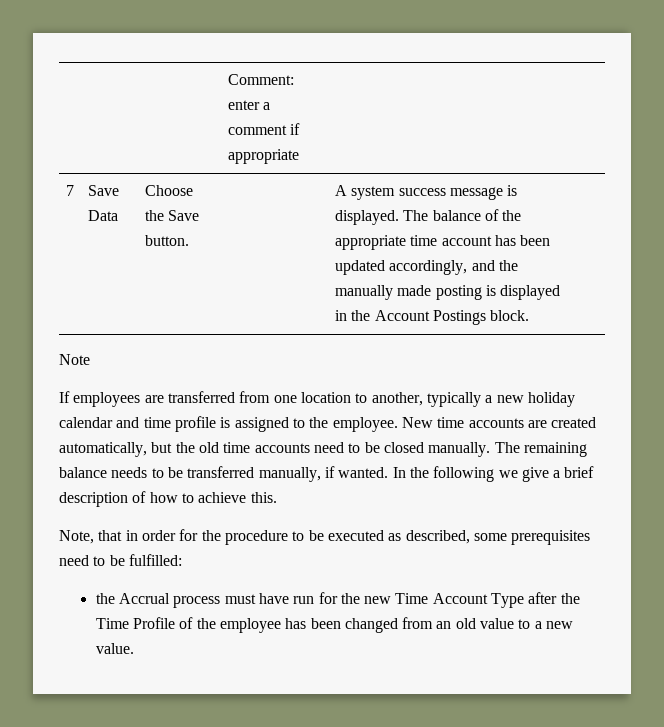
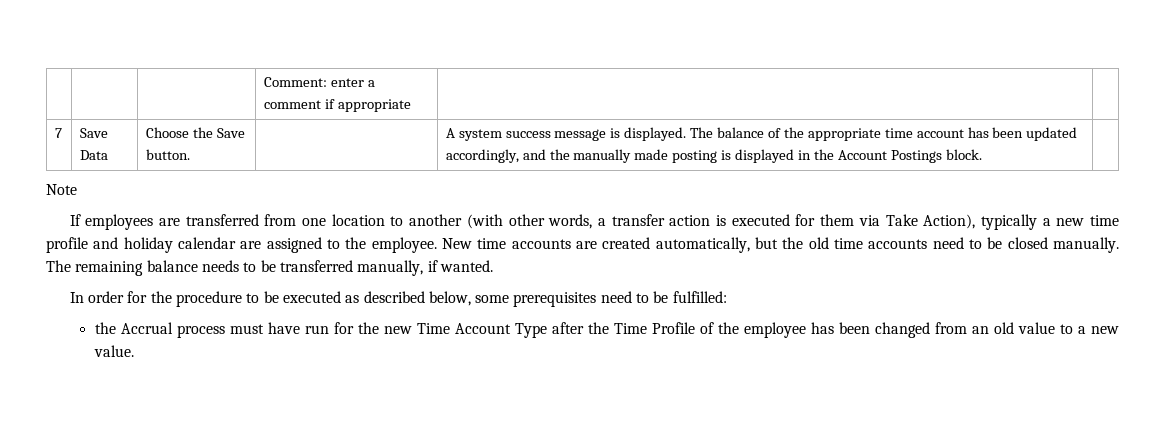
- If employees are transferred from one location to another, typically a new holiday calendar and time profile is assigned to the employee.
+ If employees are transferred from one location to another (with other words, a transfer action is executed for them via Take Action), typically a new time profile and holiday calendar are assigned to the employee.
- The remaining balance needs to be transferred manually, if wanted. In the following we give a brief description of how to achieve this.
- Note, that in order for the procedure to be executed as described, some prerequisites need to be fulfilled:
+ The remaining balance needs to be transferred manually, if wanted.
+ In order for the procedure to be executed as described below, some prerequisites need to be fulfilled:

